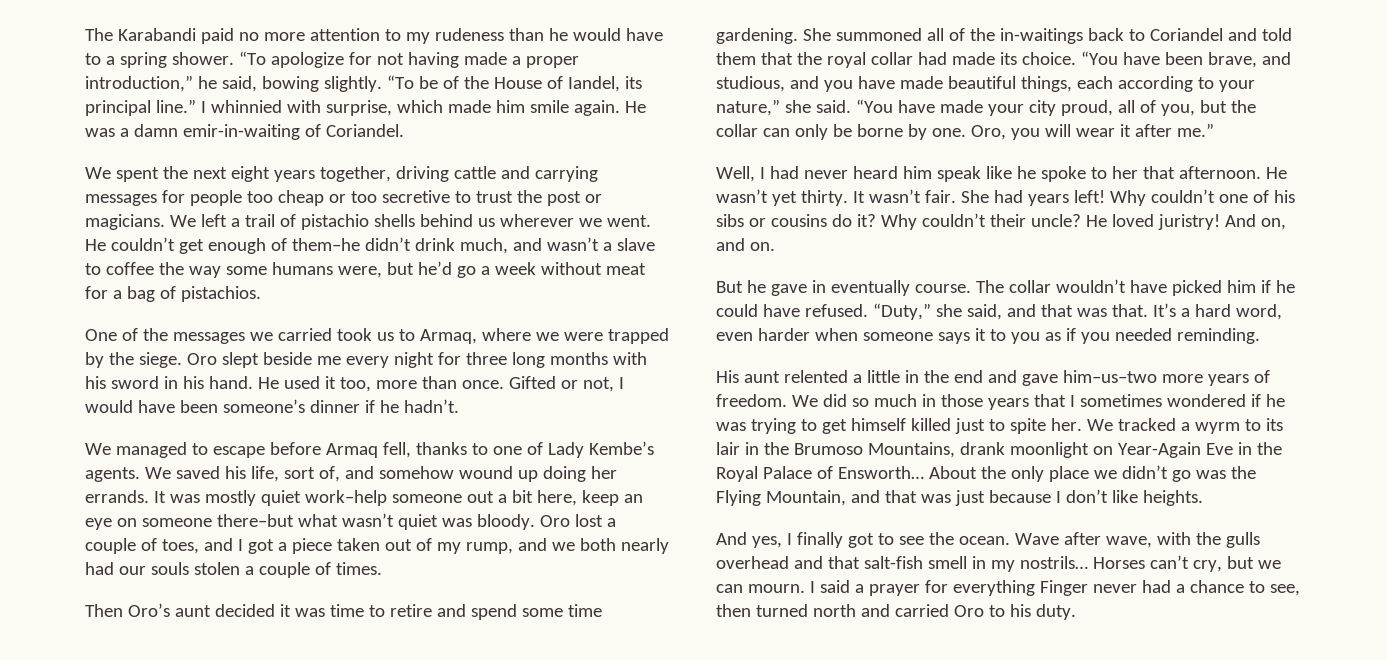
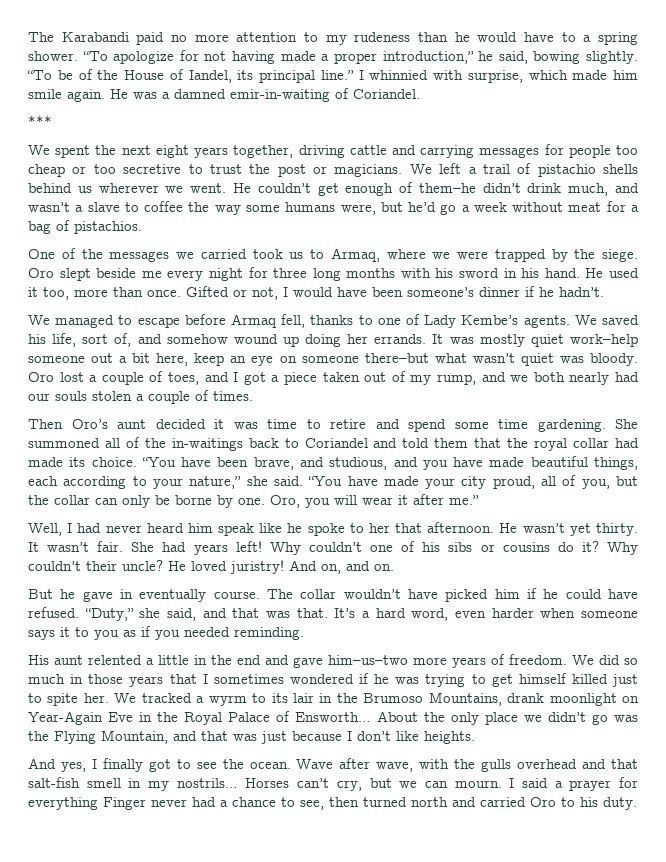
- He was a damn emir-in-waiting of Coriandel.
+ He was a damned emir-in-waiting of Coriandel.
+ ***

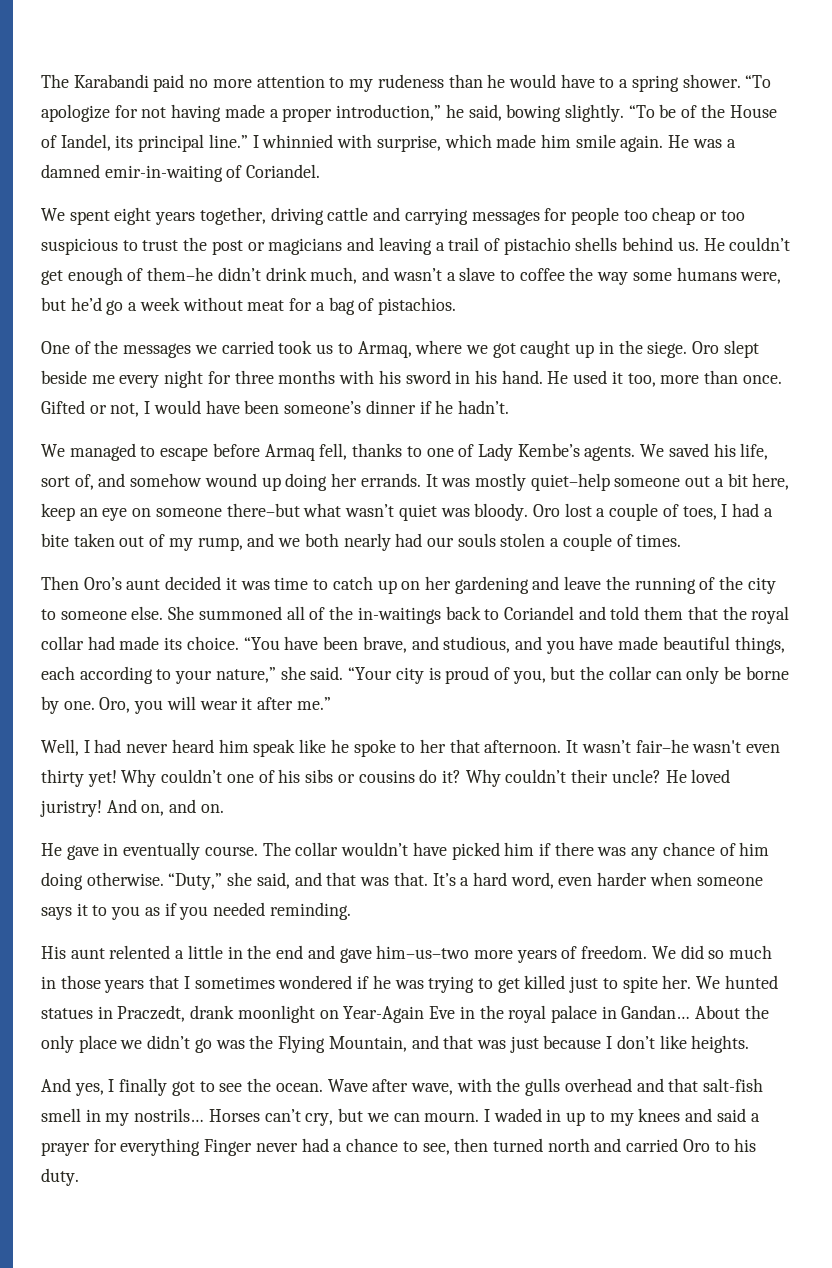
- ***
- We spent the next eight years together, driving cattle and carrying messages for people too cheap or too secretive to trust the post or magicians. We left a trail of pistachio shells behind us wherever we went.
+ We spent eight years together, driving cattle and carrying messages for people too cheap or too suspicious to trust the post or magicians and leaving a trail of pistachio shells behind us.
- One of the messages we carried took us to Armaq, where we were trapped by the siege.
+ One of the messages we carried took us to Armaq, where we got caught up in the siege.
- Oro slept beside me every night for three long months with his sword in his hand.
+ Oro slept beside me every night for three months with his sword in his hand.
- It was mostly quiet work–help someone out a bit here, keep an eye on someone there–but what wasn’t quiet was bloody.
+ It was mostly quiet–help someone out a bit here, keep an eye on someone there–but what wasn’t quiet was bloody.
- Oro lost a couple of toes, and I got a piece taken out of my rump, and we both nearly had our souls stolen a couple of times.
+ Oro lost a couple of toes, I had a bite taken out of my rump, and we both nearly had our souls stolen a couple of times.
- Then Oro’s aunt decided it was time to retire and spend some time gardening.
+ Then Oro’s aunt decided it was time to catch up on her gardening and leave the running of the city to someone else.
- “You have made your city proud, all of you, but the collar can only be borne by one.
+ “Your city is proud of you, but the collar can only be borne by one.
- He wasn’t yet thirty. It wasn’t fair. She had years left!
+ It wasn’t fair–he wasn't even thirty yet!
- But he gave in eventually course.
+ He gave in eventually course.
- The collar wouldn’t have picked him if he could have refused.
+ The collar wouldn’t have picked him if there was any chance of him doing otherwise.
- We did so much in those years that I sometimes wondered if he was trying to get himself killed just to spite her.
+ We did so much in those years that I sometimes wondered if he was trying to get killed just to spite her.
- We tracked a wyrm to its lair in the Brumoso Mountains, drank moonlight on Year-Again Eve in the Royal Palace of Ensworth…
+ We hunted statues in Praczedt, drank moonlight on Year-Again Eve in the royal palace in Gandan…
- I said a prayer for everything Finger never had a chance to see, then turned north and carried Oro to his duty.
+ I waded in up to my knees and said a prayer for everything Finger never had a chance to see, then turned north and carried Oro to his duty.

